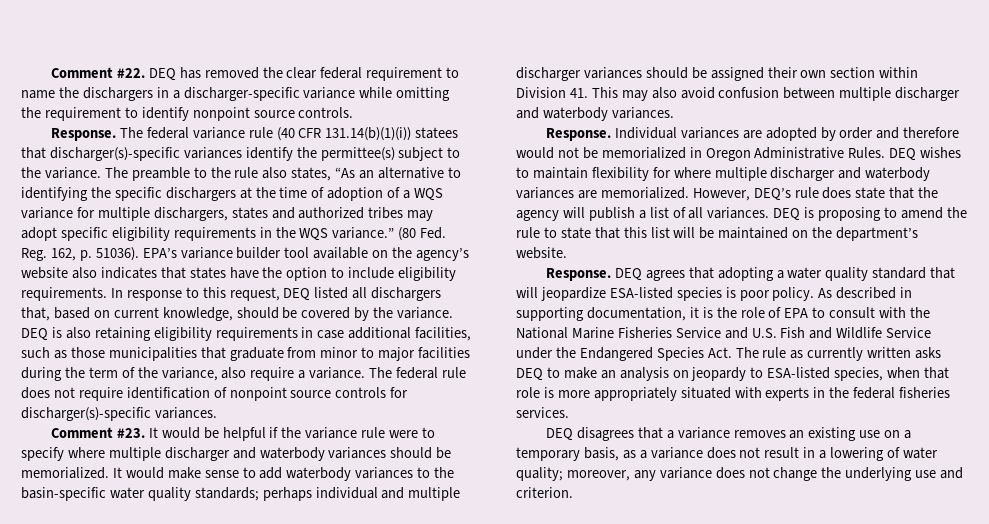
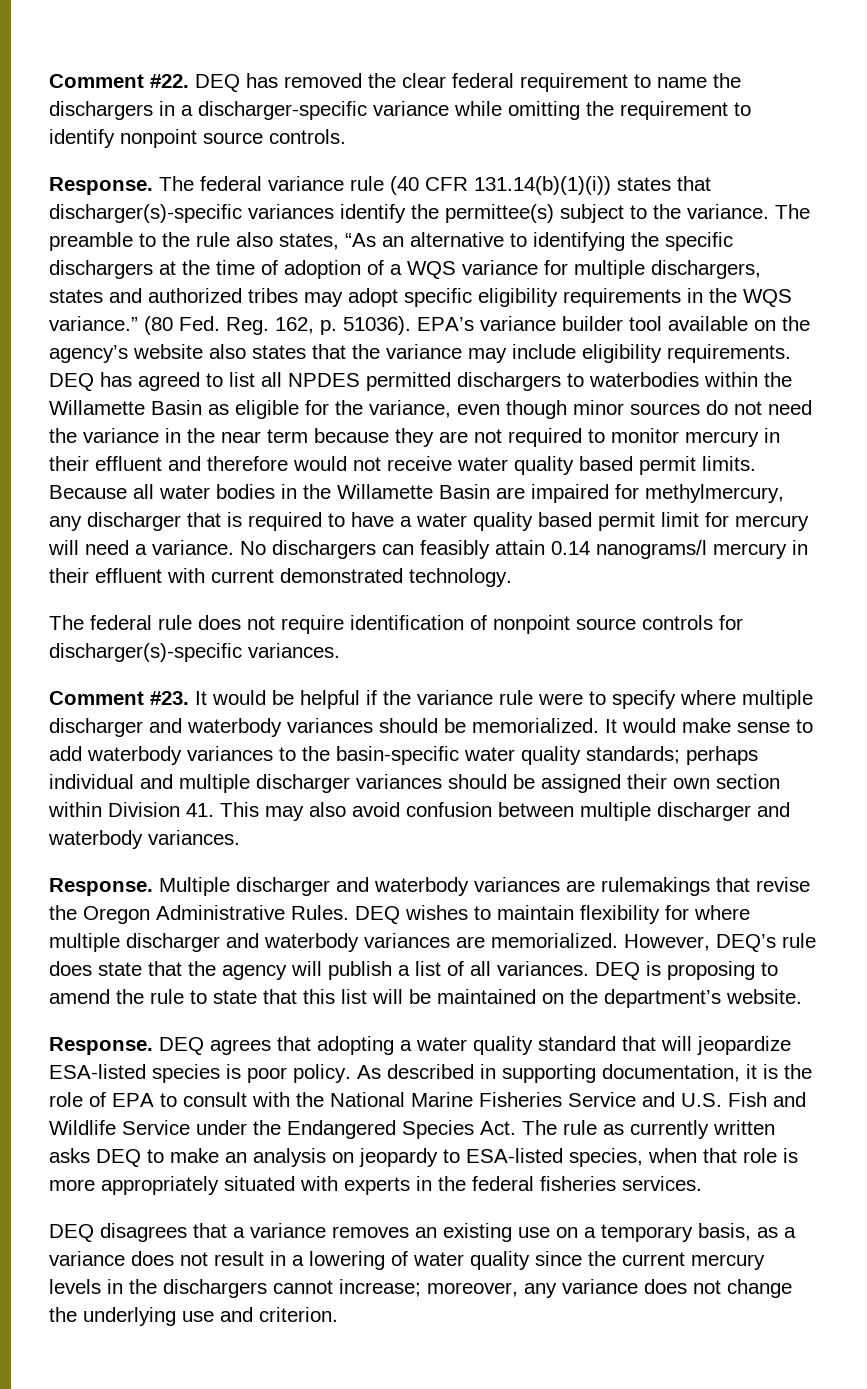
- The federal variance rule (40 CFR 131.14(b)(1)(i)) statees that discharger(s)-specific variances identify the permittee(s) subject to the variance.
+ The federal variance rule (40 CFR 131.14(b)(1)(i)) states that discharger(s)-specific variances identify the permittee(s) subject to the variance.
- EPA’s variance builder tool available on the agency’s website also indicates that states have the option to include eligibility requirements. In response to this request, DEQ listed all dischargers that, based on current knowledge, should be covered by the variance. DEQ is also retaining eligibility requirements in case additional facilities, such as those municipalities that graduate from minor to major facilities during the term of the variance, also require a variance. The federal rule does not require identification of nonpoint source controls for discharger(s)-specific variances.
+ EPA’s variance builder tool available on the agency’s website also states that the variance may include eligibility requirements. DEQ has agreed to list all NPDES permitted dischargers to waterbodies within the Willamette Basin as eligible for the variance, even though minor sources do not need the variance in the near term because they are not required to monitor mercury in their effluent and therefore would not receive water quality based permit limits. Because all water bodies in the Willamette Basin are impaired for methylmercury, any discharger that is required to have a water quality based permit limit for mercury will need a variance. No dischargers can feasibly attain 0.14 nanograms/l mercury in their effluent with current demonstrated technology.
+ The federal rule does not require identification of nonpoint source controls for discharger(s)-specific variances.
- Individual variances are adopted by order and therefore would not be memorialized in Oregon Administrative Rules.
+ Multiple discharger and waterbody variances are rulemakings that revise the Oregon Administrative Rules.
- DEQ disagrees that a variance removes an existing use on a temporary basis, as a variance does not result in a lowering of water quality; moreover, any variance does not change the underlying use and criterion.
+ DEQ disagrees that a variance removes an existing use on a temporary basis, as a variance does not result in a lowering of water quality since the current mercury levels in the dischargers cannot increase; moreover, any variance does not change the underlying use and criterion.

